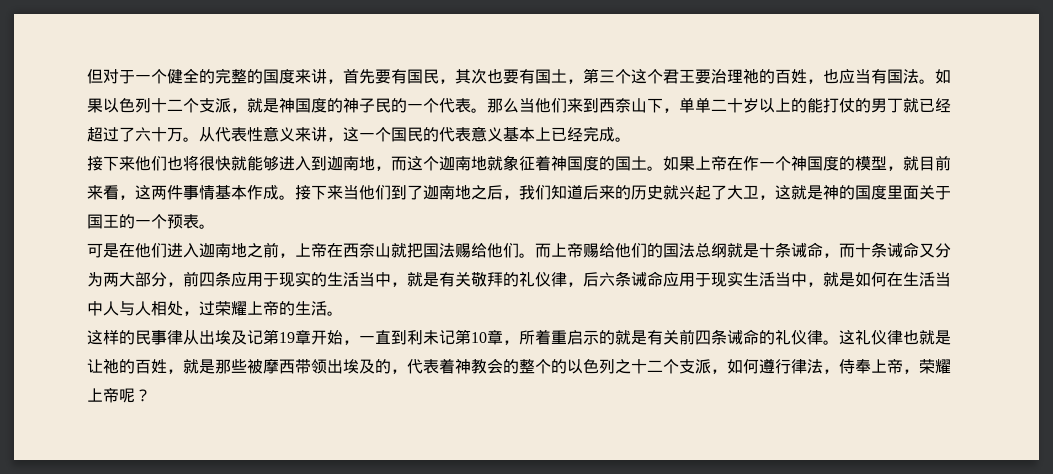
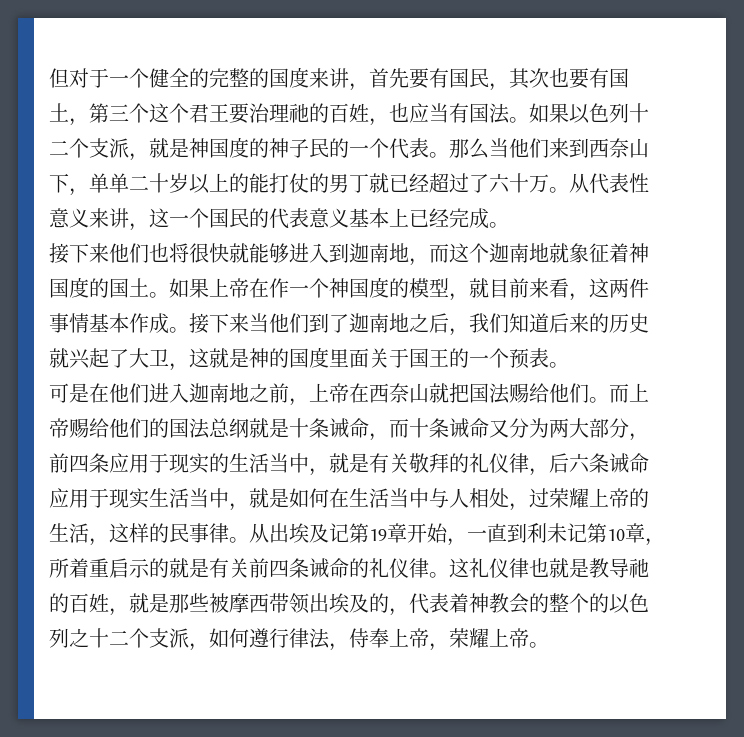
- 而上帝赐给他们的国法总纲就是十条诫命，而十条诫命又分为两大部分，前四条应用于现实的生活当中，就是有关敬拜的礼仪律，后六条诫命应用于现实生活当中，就是如何在生活当中人与人相处，过荣耀上帝的生活。
- 这样的民事律从出埃及记第19章开始，一直到利未记第10章，所着重启示的就是有关前四条诫命的礼仪律。
+ 而上帝赐给他们的国法总纲就是十条诫命，而十条诫命又分为两大部分，前四条应用于现实的生活当中，就是有关敬拜的礼仪律，后六条诫命应用于现实生活当中，就是如何在生活当中与人相处，过荣耀上帝的生活，这样的民事律。从出埃及记第19章开始，一直到利未记第10章，所着重启示的就是有关前四条诫命的礼仪律。
- 这礼仪律也就是让祂的百姓，就是那些被摩西带领出埃及的，代表着神教会的整个的以色列之十二个支派，如何遵行律法，侍奉上帝，荣耀上帝呢？
+ 这礼仪律也就是教导祂的百姓，就是那些被摩西带领出埃及的，代表着神教会的整个的以色列之十二个支派，如何遵行律法，侍奉上帝，荣耀上帝。

